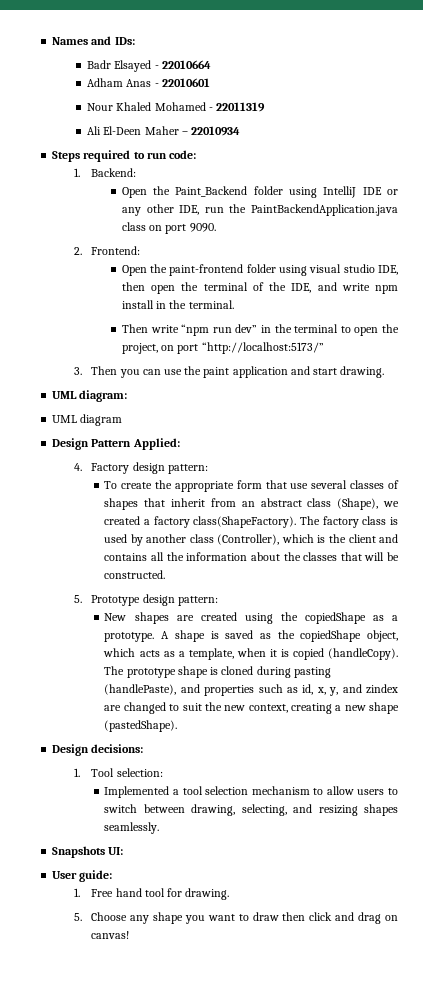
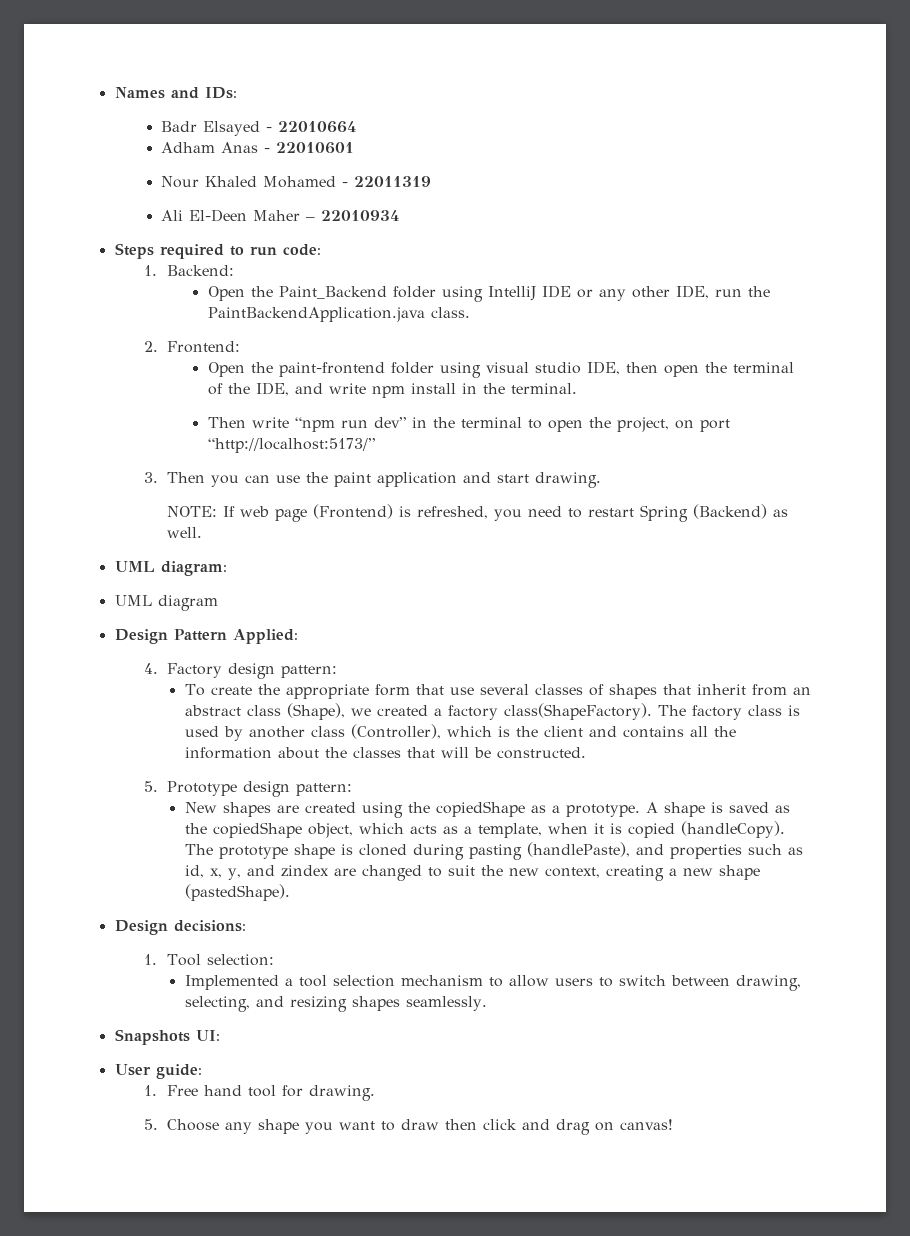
- Open the Paint_Backend folder using IntelliJ IDE or any other IDE, run the PaintBackendApplication.java class on port 9090.
+ Open the Paint_Backend folder using IntelliJ IDE or any other IDE, run the PaintBackendApplication.java class.
+ NOTE: If web page (Frontend) is refreshed, you need to restart Spring (Backend) as well.

